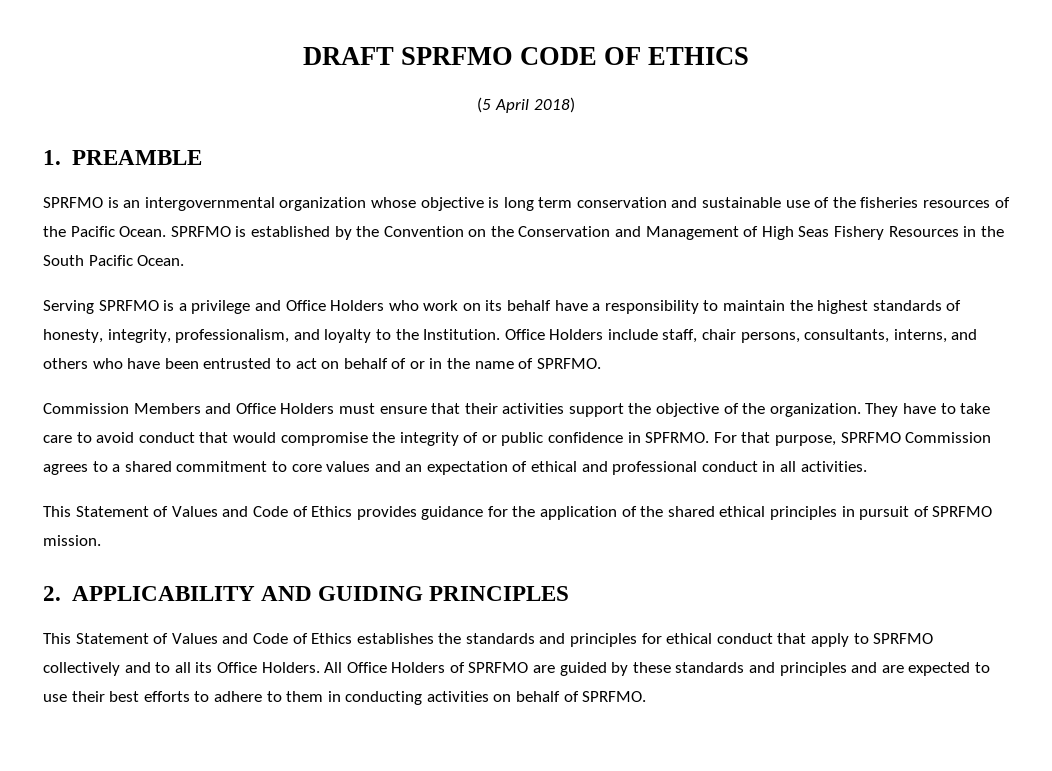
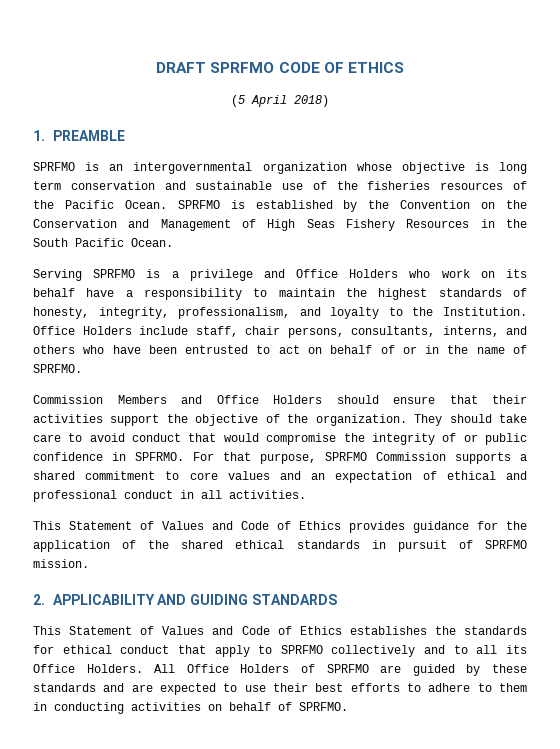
- Commission Members and Office Holders must ensure that their activities support the objective of the organization.
+ Commission Members and Office Holders should ensure that their activities support the objective of the organization.
- They have to take care to avoid conduct that would compromise the integrity of or public confidence in SPFRMO.
+ They should take care to avoid conduct that would compromise the integrity of or public confidence in SPFRMO.
- For that purpose, SPRFMO Commission agrees to a shared commitment to core values and an expectation of ethical and professional conduct in all activities.
+ For that purpose, SPRFMO Commission supports a shared commitment to core values and an expectation of ethical and professional conduct in all activities.
- This Statement of Values and Code of Ethics provides guidance for the application of the shared ethical principles in pursuit of SPRFMO mission.
+ This Statement of Values and Code of Ethics provides guidance for the application of the shared ethical standards in pursuit of SPRFMO mission.
- 2. APPLICABILITY AND GUIDING PRINCIPLES
+ 2. APPLICABILITY AND GUIDING STANDARDS
- This Statement of Values and Code of Ethics establishes the standards and principles for ethical conduct that apply to SPRFMO collectively and to all its Office Holders.
+ This Statement of Values and Code of Ethics establishes the standards for ethical conduct that apply to SPRFMO collectively and to all its Office Holders.
- All Office Holders of SPRFMO are guided by these standards and principles and are expected to use their best efforts to adhere to them in conducting activities on behalf of SPRFMO.
+ All Office Holders of SPRFMO are guided by these standards and are expected to use their best efforts to adhere to them in conducting activities on behalf of SPRFMO.

